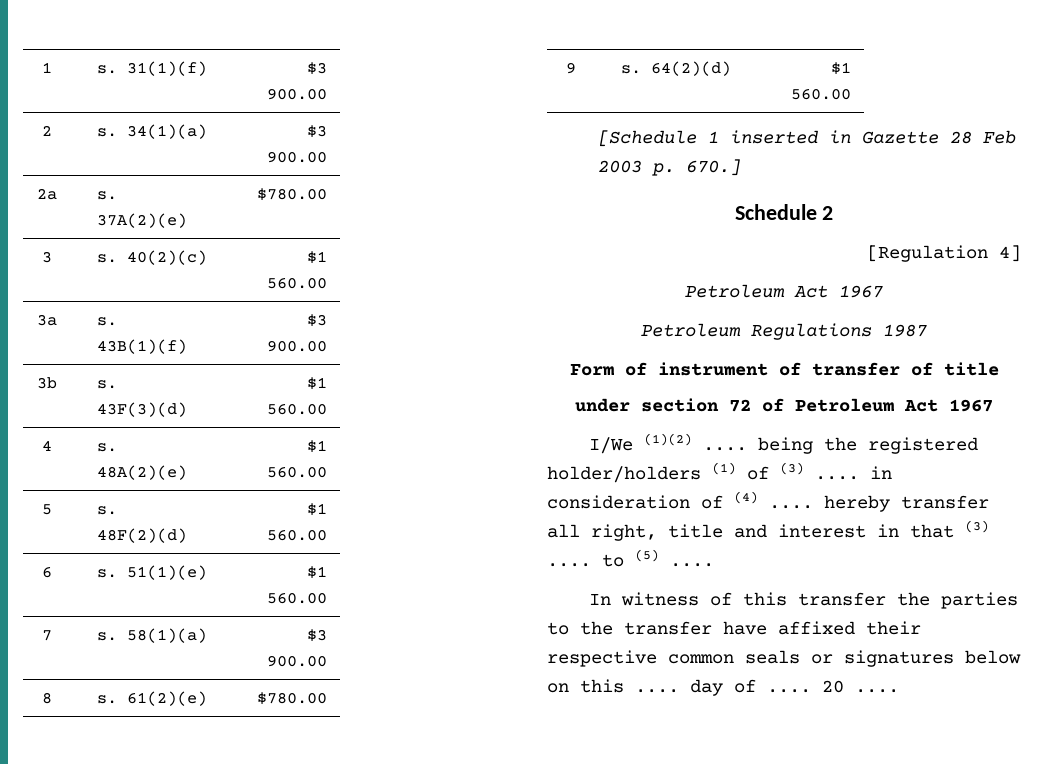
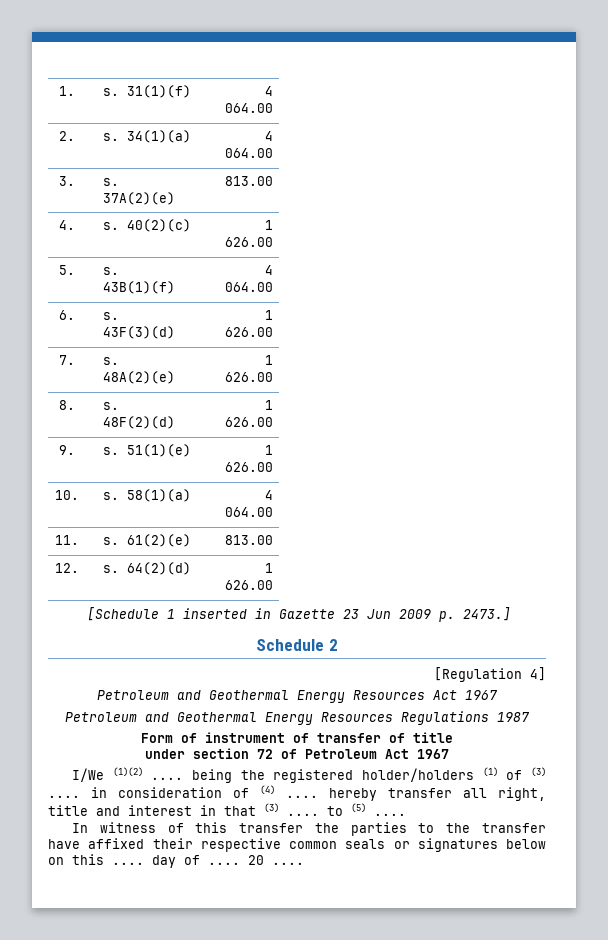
- 1 | s. 31(1)(f) | $3 900.00
- 2 | s. 34(1)(a) | $3 900.00
- 2a | s. 37A(2)(e) | $780.00
- 3 | s. 40(2)(c) | $1 560.00
- 3a | s. 43B(1)(f) | $3 900.00
- 3b | s. 43F(3)(d) | $1 560.00
- 4 | s. 48A(2)(e) | $1 560.00
- 5 | s. 48F(2)(d) | $1 560.00
- 6 | s. 51(1)(e) | $1 560.00
- 7 | s. 58(1)(a) | $3 900.00
- 8 | s. 61(2)(e) | $780.00
- 9 | s. 64(2)(d) | $1 560.00
+ 1. | s. 31(1)(f) | 4 064.00
+ 2. | s. 34(1)(a) | 4 064.00
+ 3. | s. 37A(2)(e) | 813.00
+ 4. | s. 40(2)(c) | 1 626.00
+ 5. | s. 43B(1)(f) | 4 064.00
+ 6. | s. 43F(3)(d) | 1 626.00
+ 7. | s. 48A(2)(e) | 1 626.00
+ 8. | s. 48F(2)(d) | 1 626.00
+ 9. | s. 51(1)(e) | 1 626.00
+ 10. | s. 58(1)(a) | 4 064.00
+ 11. | s. 61(2)(e) | 813.00
+ 12. | s. 64(2)(d) | 1 626.00
- [Schedule 1 inserted in Gazette 28 Feb 2003 p. 670.]
+ [Schedule 1 inserted in Gazette 23 Jun 2009 p. 2473.]
  [Regulation 4]
- Petroleum Act 1967
+ Petroleum and Geothermal Energy Resources Act 1967
- Petroleum Regulations 1987
+ Petroleum and Geothermal Energy Resources Regulations 1987

